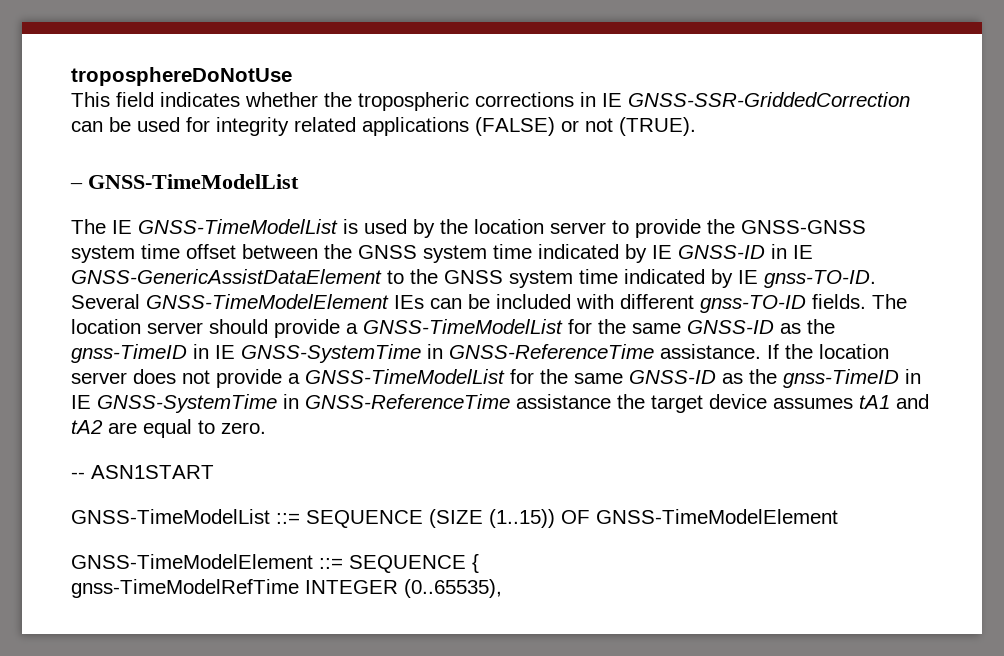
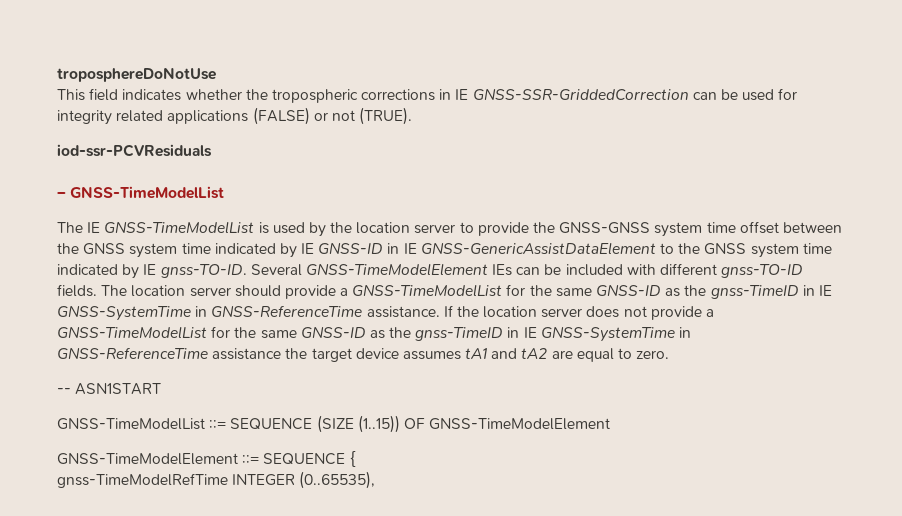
+ iod-ssr-PCVResiduals

